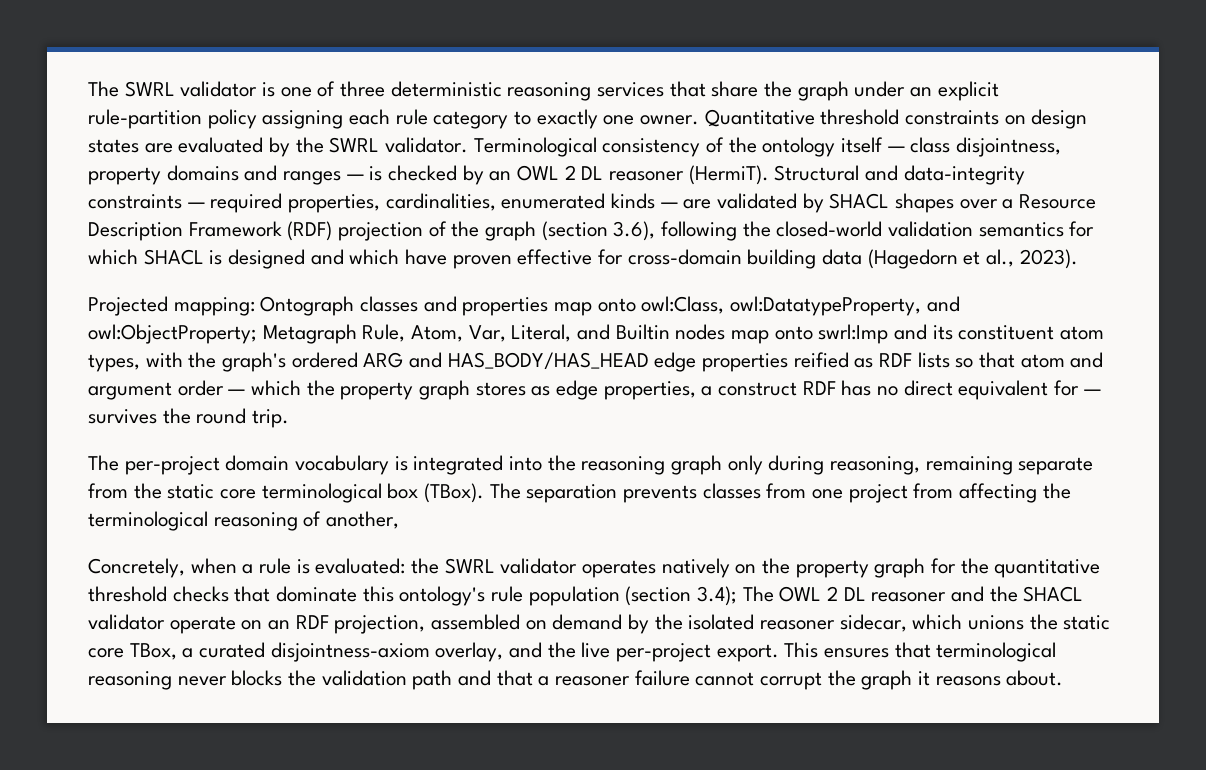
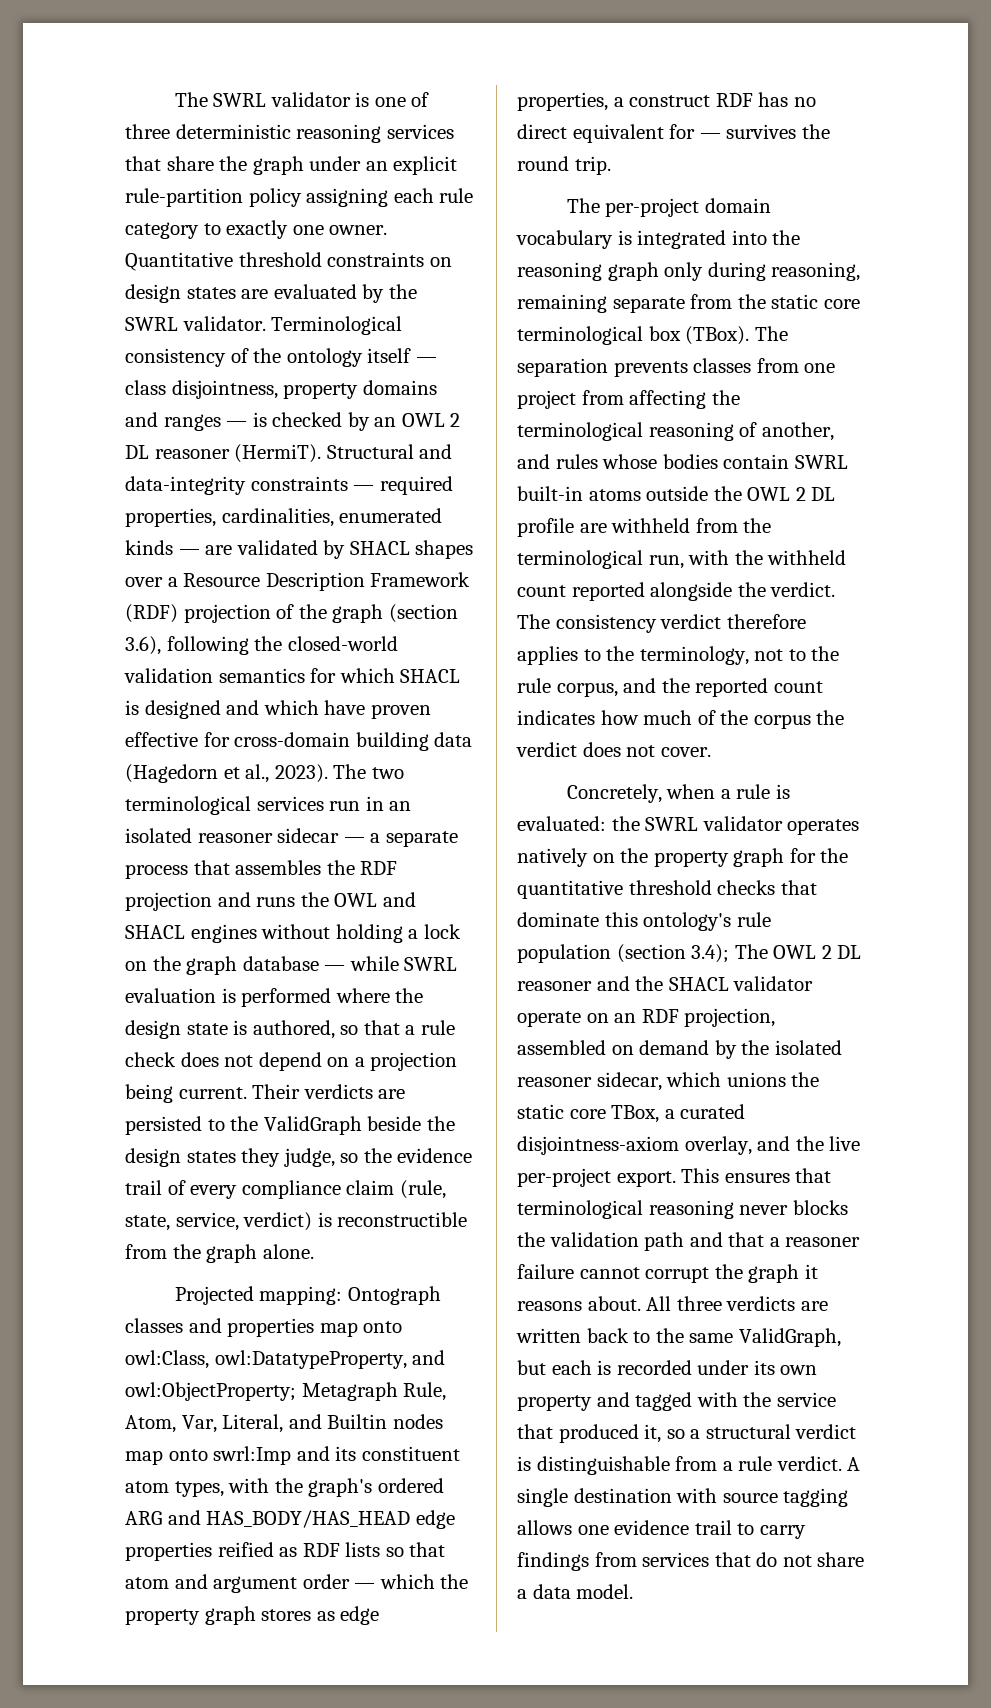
+ The two terminological services run in an isolated reasoner sidecar — a separate process that assembles the RDF projection and runs the OWL and SHACL engines without holding a lock on the graph database — while SWRL evaluation is performed where the design state is authored, so that a rule check does not depend on a projection being current. Their verdicts are persisted to the ValidGraph beside the design states they judge, so the evidence trail of every compliance claim (rule, state, service, verdict) is reconstructible from the graph alone.
- The separation prevents classes from one project from affecting the terminological reasoning of another,
+ The separation prevents classes from one project from affecting the terminological reasoning of another, and rules whose bodies contain SWRL built-in atoms outside the OWL 2 DL profile are withheld from the terminological run, with the withheld count reported alongside the verdict. The consistency verdict therefore applies to the terminology, not to the rule corpus, and the reported count indicates how much of the corpus the verdict does not cover.
+ All three verdicts are written back to the same ValidGraph, but each is recorded under its own property and tagged with the service that produced it, so a structural verdict is distinguishable from a rule verdict. A single destination with source tagging allows one evidence trail to carry findings from services that do not share a data model.

